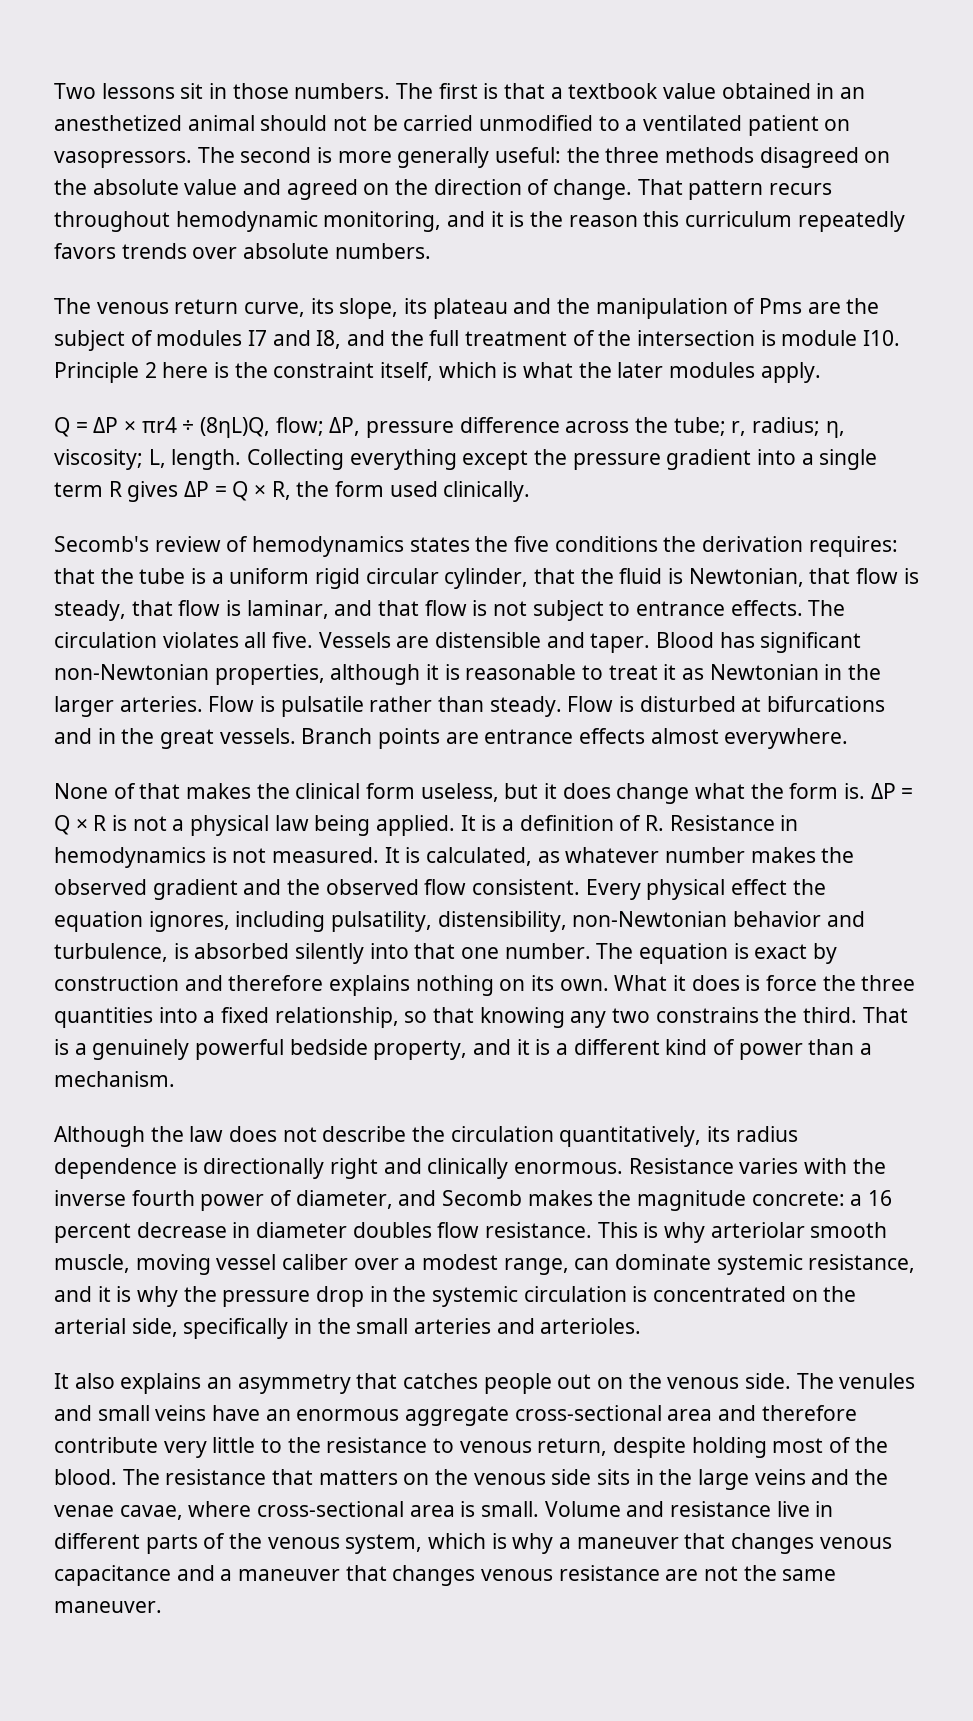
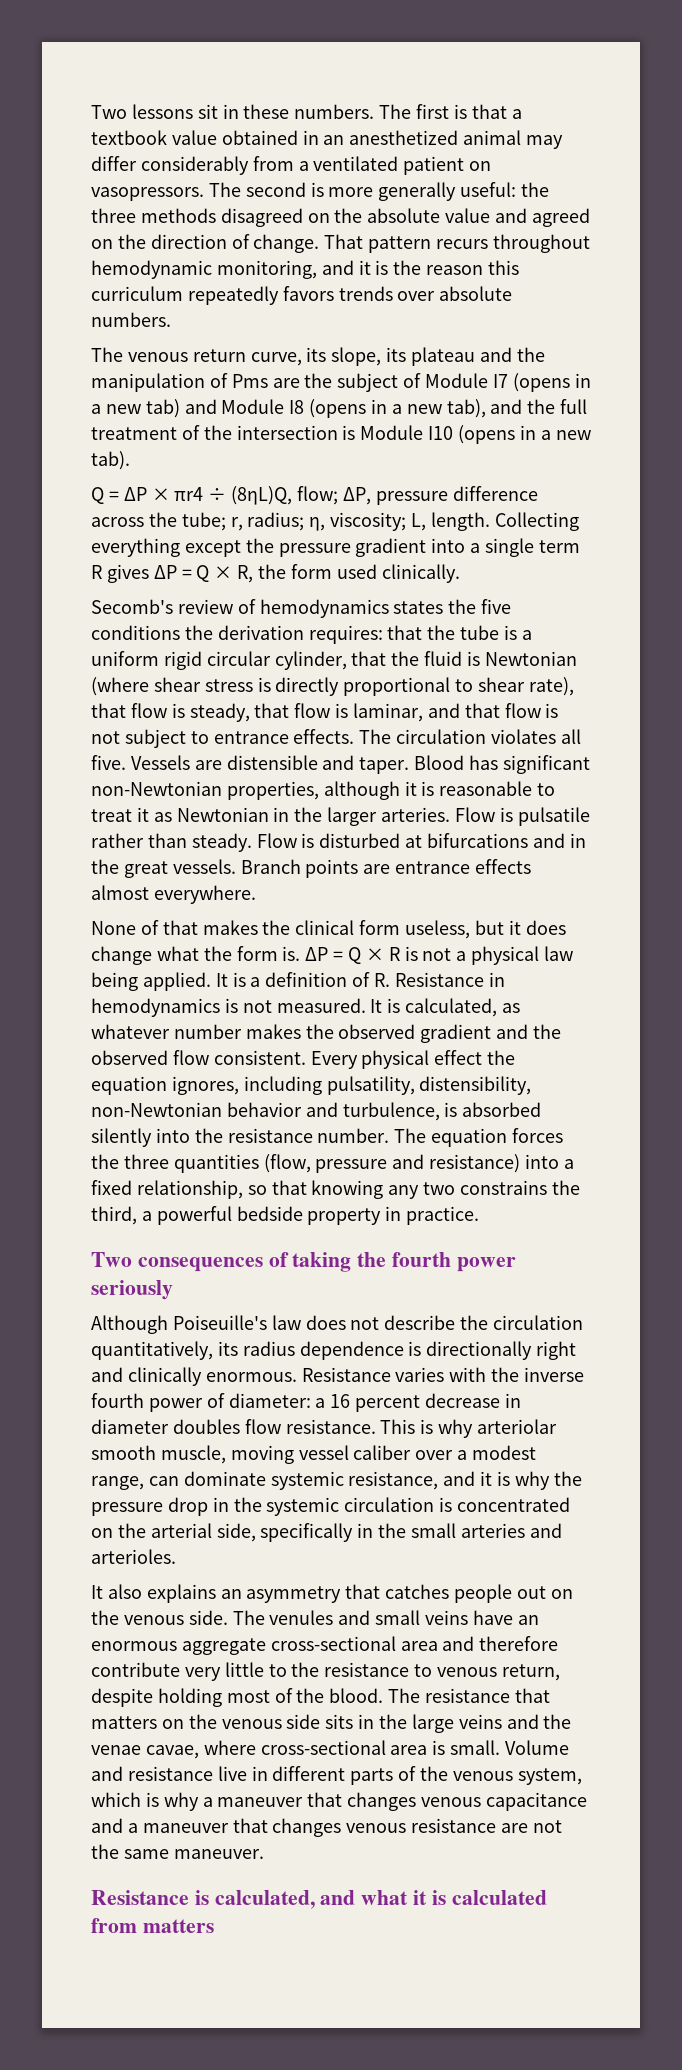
- Two lessons sit in those numbers.
+ Two lessons sit in these numbers.
- The first is that a textbook value obtained in an anesthetized animal should not be carried unmodified to a ventilated patient on vasopressors.
+ The first is that a textbook value obtained in an anesthetized animal may differ considerably from a ventilated patient on vasopressors.
- The venous return curve, its slope, its plateau and the manipulation of Pms are the subject of modules I7 and I8, and the full treatment of the intersection is module I10. Principle 2 here is the constraint itself, which is what the later modules apply.
+ The venous return curve, its slope, its plateau and the manipulation of Pms are the subject of Module I7 (opens in a new tab) and Module I8 (opens in a new tab), and the full treatment of the intersection is Module I10 (opens in a new tab).
- Secomb's review of hemodynamics states the five conditions the derivation requires: that the tube is a uniform rigid circular cylinder, that the fluid is Newtonian, that flow is steady, that flow is laminar, and that flow is not subject to entrance effects.
+ Secomb's review of hemodynamics states the five conditions the derivation requires: that the tube is a uniform rigid circular cylinder, that the fluid is Newtonian (where shear stress is directly proportional to shear rate), that flow is steady, that flow is laminar, and that flow is not subject to entrance effects.
- Every physical effect the equation ignores, including pulsatility, distensibility, non-Newtonian behavior and turbulence, is absorbed silently into that one number.
+ Every physical effect the equation ignores, including pulsatility, distensibility, non-Newtonian behavior and turbulence, is absorbed silently into the resistance number.
- The equation is exact by construction and therefore explains nothing on its own. What it does is force the three quantities into a fixed relationship, so that knowing any two constrains the third. That is a genuinely powerful bedside property, and it is a different kind of power than a mechanism.
+ The equation forces the three quantities (flow, pressure and resistance) into a fixed relationship, so that knowing any two constrains the third, a powerful bedside property in practice.
+ Two consequences of taking the fourth power seriously
- Although the law does not describe the circulation quantitatively, its radius dependence is directionally right and clinically enormous.
+ Although Poiseuille's law does not describe the circulation quantitatively, its radius dependence is directionally right and clinically enormous.
- Resistance varies with the inverse fourth power of diameter, and Secomb makes the magnitude concrete: a 16 percent decrease in diameter doubles flow resistance.
+ Resistance varies with the inverse fourth power of diameter: a 16 percent decrease in diameter doubles flow resistance.
+ Resistance is calculated, and what it is calculated from matters

